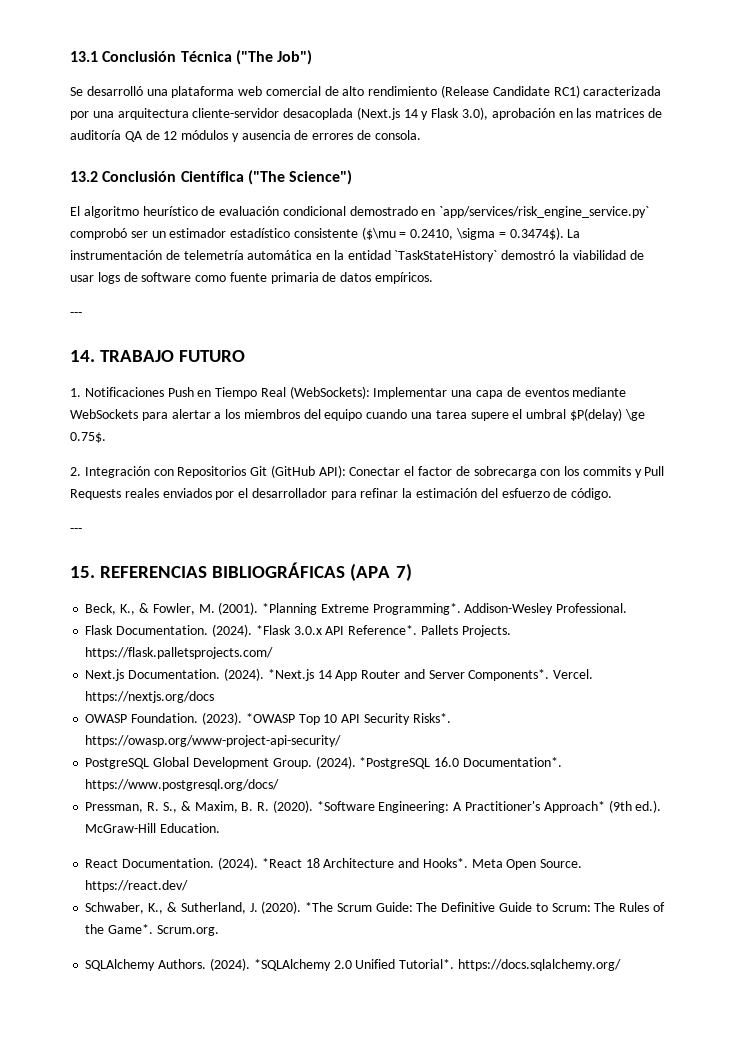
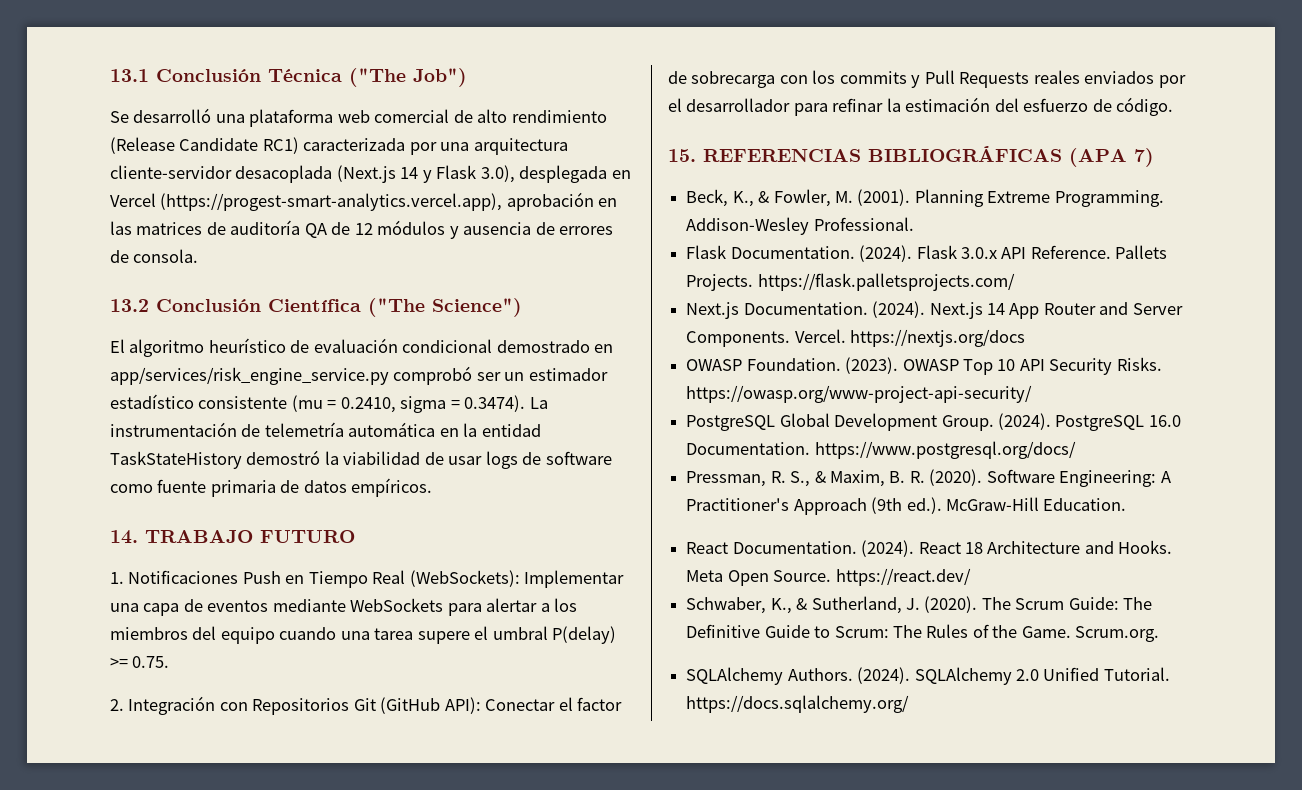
- Se desarrolló una plataforma web comercial de alto rendimiento (Release Candidate RC1) caracterizada por una arquitectura cliente-servidor desacoplada (Next.js 14 y Flask 3.0), aprobación en las matrices de auditoría QA de 12 módulos y ausencia de errores de consola.
+ Se desarrolló una plataforma web comercial de alto rendimiento (Release Candidate RC1) caracterizada por una arquitectura cliente-servidor desacoplada (Next.js 14 y Flask 3.0), desplegada en Vercel (https://progest-smart-analytics.vercel.app), aprobación en las matrices de auditoría QA de 12 módulos y ausencia de errores de consola.
- El algoritmo heurístico de evaluación condicional demostrado en `app/services/risk_engine_service.py` comprobó ser un estimador estadístico consistente ($\mu = 0.2410, \sigma = 0.3474$). La instrumentación de telemetría automática en la entidad `TaskStateHistory` demostró la viabilidad de usar logs de software como fuente primaria de datos empíricos.
- ---
+ El algoritmo heurístico de evaluación condicional demostrado en app/services/risk_engine_service.py comprobó ser un estimador estadístico consistente (mu = 0.2410, sigma = 0.3474). La instrumentación de telemetría automática en la entidad TaskStateHistory demostró la viabilidad de usar logs de software como fuente primaria de datos empíricos.
- 1. Notificaciones Push en Tiempo Real (WebSockets): Implementar una capa de eventos mediante WebSockets para alertar a los miembros del equipo cuando una tarea supere el umbral $P(delay) \ge 0.75$.
+ 1. Notificaciones Push en Tiempo Real (WebSockets): Implementar una capa de eventos mediante WebSockets para alertar a los miembros del equipo cuando una tarea supere el umbral P(delay) >= 0.75.
  2. Integración con Repositorios Git (GitHub API): Conectar el factor de sobrecarga con los commits y Pull Requests reales enviados por el desarrollador para refinar la estimación del esfuerzo de código.
- ---
- *Planning Extreme Programming*.
+ Planning Extreme Programming.
- *Flask 3.0.x API Reference*.
+ Flask 3.0.x API Reference.
- *Next.js 14 App Router and Server Components*.
+ Next.js 14 App Router and Server Components.
- *OWASP Top 10 API Security Risks*. https://owasp.org/www-project-api-security/
+ OWASP Top 10 API Security Risks. https://owasp.org/www-project-api-security/
- *PostgreSQL 16.0 Documentation*. https://www.postgresql.org/docs/
+ PostgreSQL 16.0 Documentation. https://www.postgresql.org/docs/
- *Software Engineering: A Practitioner's Approach* (9th ed.). McGraw-Hill Education.
+ Software Engineering: A Practitioner's Approach (9th ed.). McGraw-Hill Education.
- *React 18 Architecture and Hooks*.
+ React 18 Architecture and Hooks.
- *The Scrum Guide: The Definitive Guide to Scrum: The Rules of the Game*.
+ The Scrum Guide: The Definitive Guide to Scrum: The Rules of the Game.
- *SQLAlchemy 2.0 Unified Tutorial*. https://docs.sqlalchemy.org/
+ SQLAlchemy 2.0 Unified Tutorial. https://docs.sqlalchemy.org/

